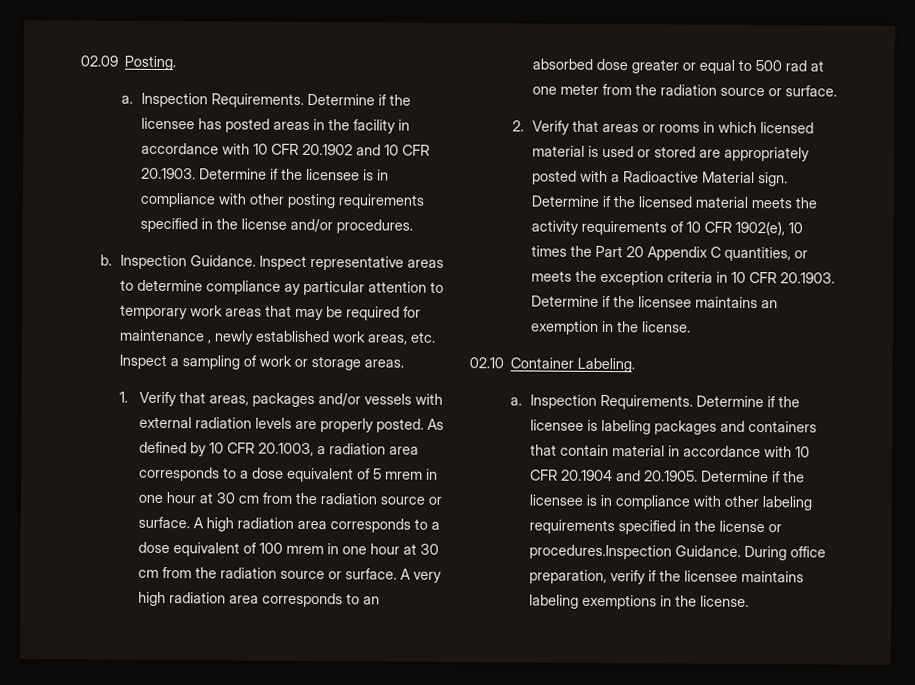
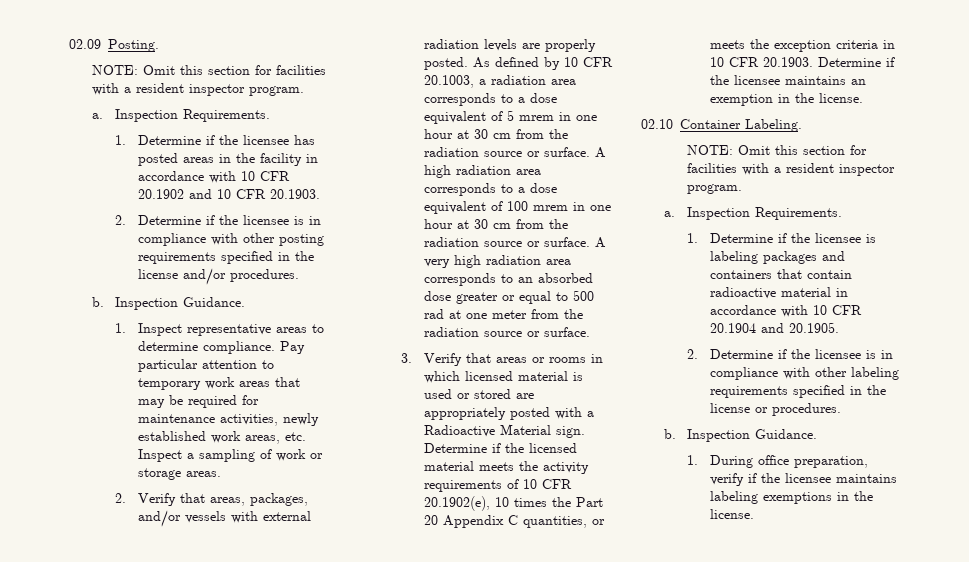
  02.09 Posting.
- a. Inspection Requirements. Determine if the licensee has posted areas in the facility in accordance with 10 CFR 20.1902 and 10 CFR 20.1903. Determine if the licensee is in compliance with other posting requirements specified in the license and/or procedures.
- b. Inspection Guidance. Inspect representative areas to determine compliance ay particular attention to temporary work areas that may be required for maintenance , newly established work areas, etc. Inspect a sampling of work or storage areas.
+ NOTE: Omit this section for facilities with a resident inspector program.
+ a. Inspection Requirements.
+ 1. Determine if the licensee has posted areas in the facility in accordance with 10 CFR 20.1902 and 10 CFR 20.1903.
+ 2. Determine if the licensee is in compliance with other posting requirements specified in the license and/or procedures.
+ b. Inspection Guidance.
+ 1. Inspect representative areas to determine compliance. Pay particular attention to temporary work areas that may be required for maintenance activities, newly established work areas, etc. Inspect a sampling of work or storage areas.
- 1. Verify that areas, packages and/or vessels with external radiation levels are properly posted.
+ 2. Verify that areas, packages, and/or vessels with external radiation levels are properly posted.
- 2. Verify that areas or rooms in which licensed material is used or stored are appropriately posted with a Radioactive Material sign.
+ 3. Verify that areas or rooms in which licensed material is used or stored are appropriately posted with a Radioactive Material sign.
- Determine if the licensed material meets the activity requirements of 10 CFR 1902(e), 10 times the Part 20 Appendix C quantities, or meets the exception criteria in 10 CFR 20.1903. Determine if the licensee maintains an exemption in the license.
+ Determine if the licensed material meets the activity requirements of 10 CFR 20.1902(e), 10 times the Part 20 Appendix C quantities, or meets the exception criteria in 10 CFR 20.1903. Determine if the licensee maintains an exemption in the license.
  02.10 Container Labeling.
- a. Inspection Requirements. Determine if the licensee is labeling packages and containers that contain material in accordance with 10 CFR 20.1904 and 20.1905. Determine if the licensee is in compliance with other labeling requirements specified in the license or procedures.Inspection Guidance. During office preparation, verify if the licensee maintains labeling exemptions in the license.
+ NOTE: Omit this section for facilities with a resident inspector program.
+ a. Inspection Requirements.
+ 1. Determine if the licensee is labeling packages and containers that contain radioactive material in accordance with 10 CFR 20.1904 and 20.1905.
+ 2. Determine if the licensee is in compliance with other labeling requirements specified in the license or procedures.
+ b. Inspection Guidance.
+ 1. During office preparation, verify if the licensee maintains labeling exemptions in the license.

